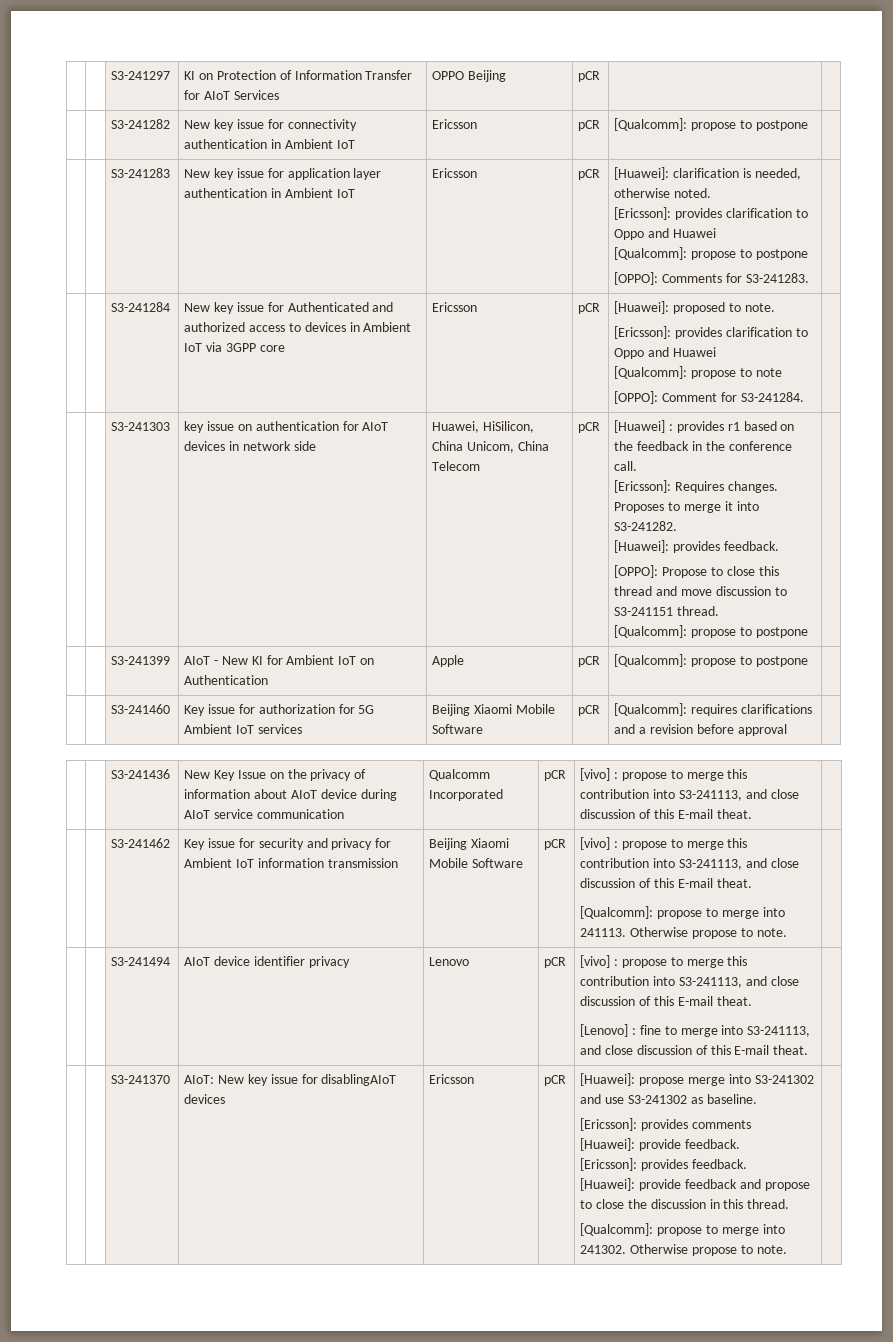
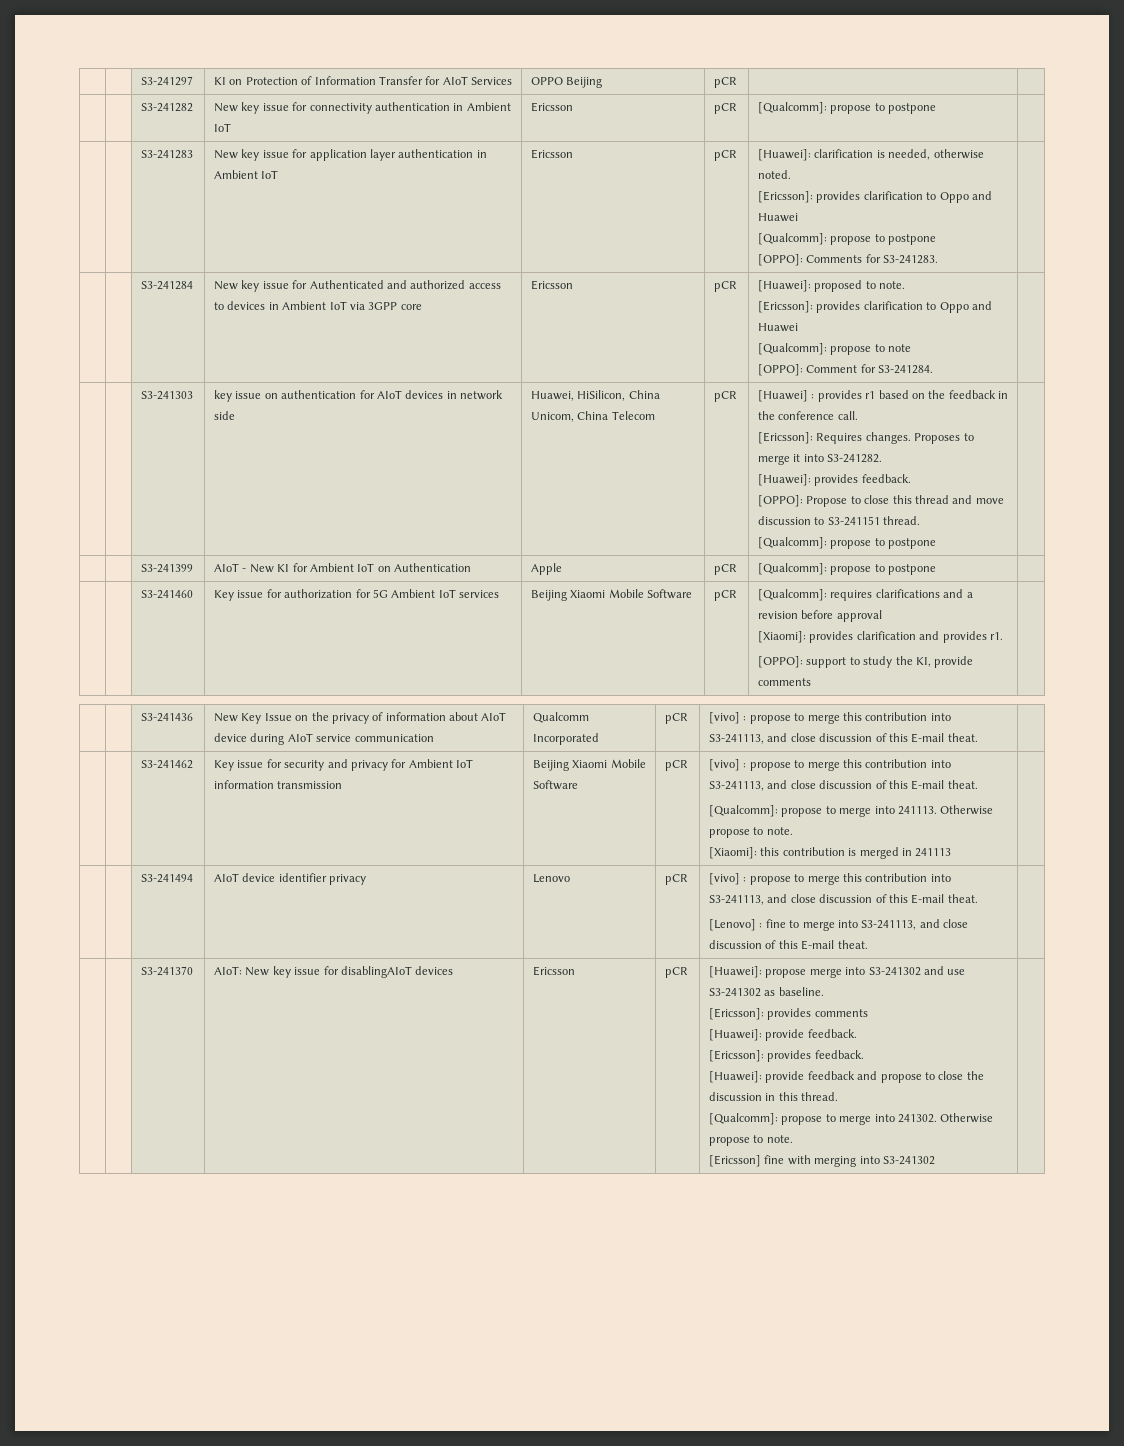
- | | S3-241460 | Key issue for authorization for 5G Ambient IoT services | Beijing Xiaomi Mobile Software | pCR | [Qualcomm]: requires clarifications and a revision before approval |
+ | | S3-241460 | Key issue for authorization for 5G Ambient IoT services | Beijing Xiaomi Mobile Software | pCR | [Qualcomm]: requires clarifications and a revision before approval
+ [Xiaomi]: provides clarification and provides r1.
+ [OPPO]: support to study the KI, provide comments |
+ [Xiaomi]: this contribution is merged in 241113
+ [Ericsson] fine with merging into S3-241302

